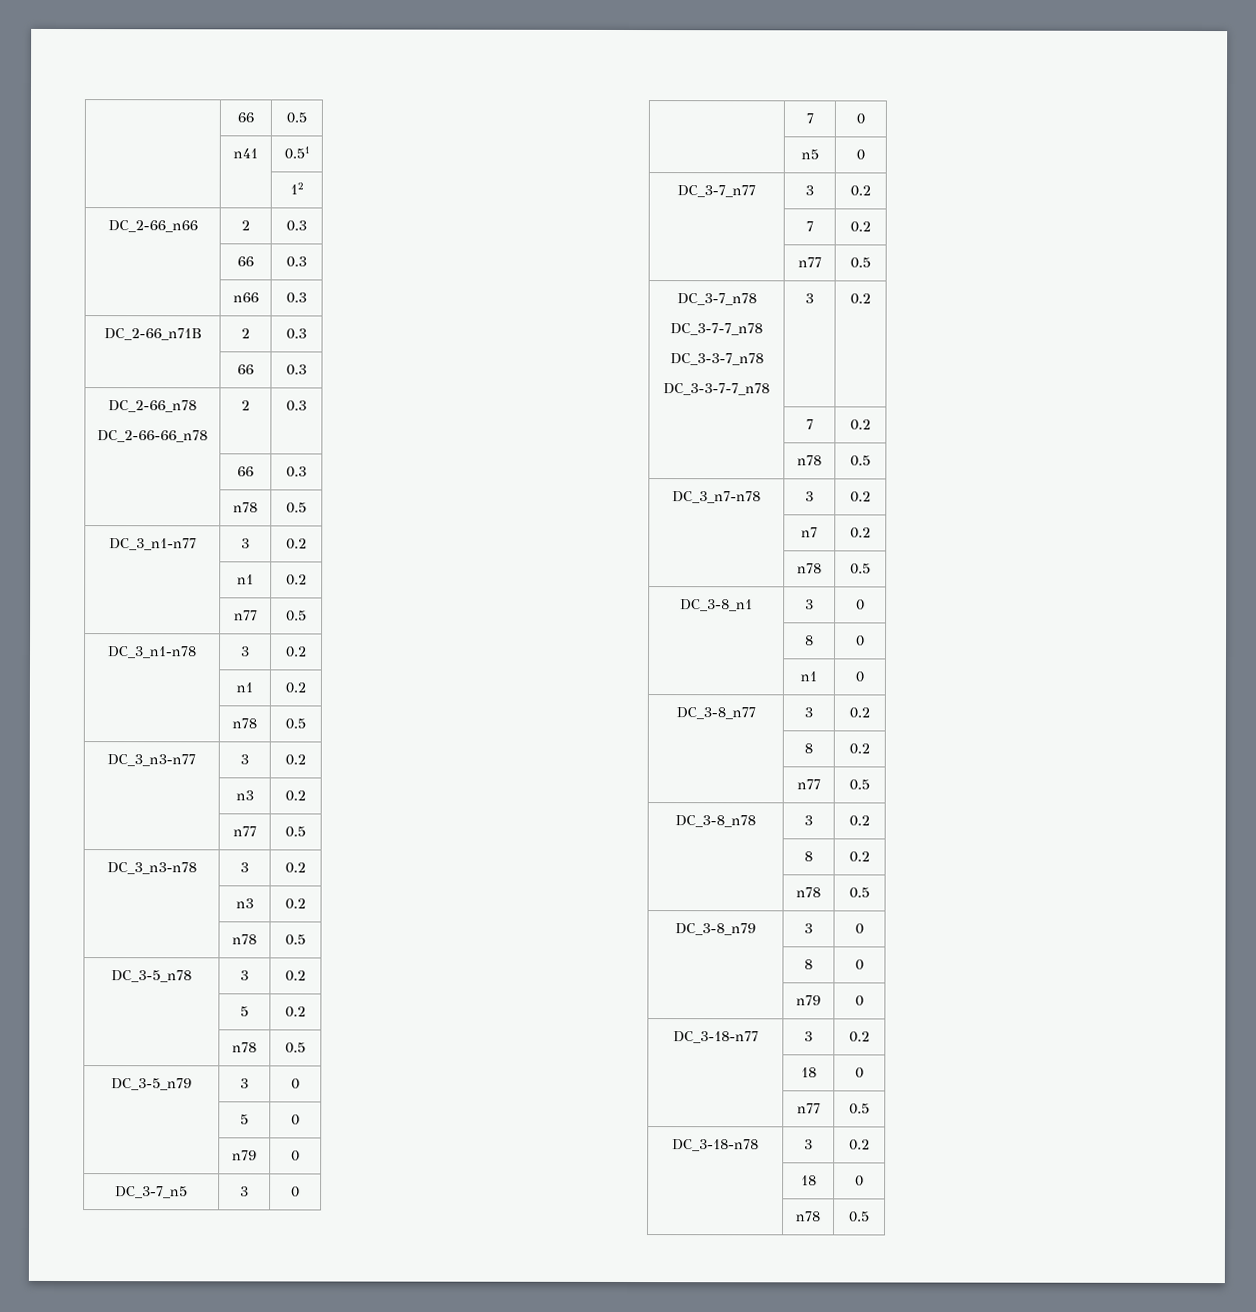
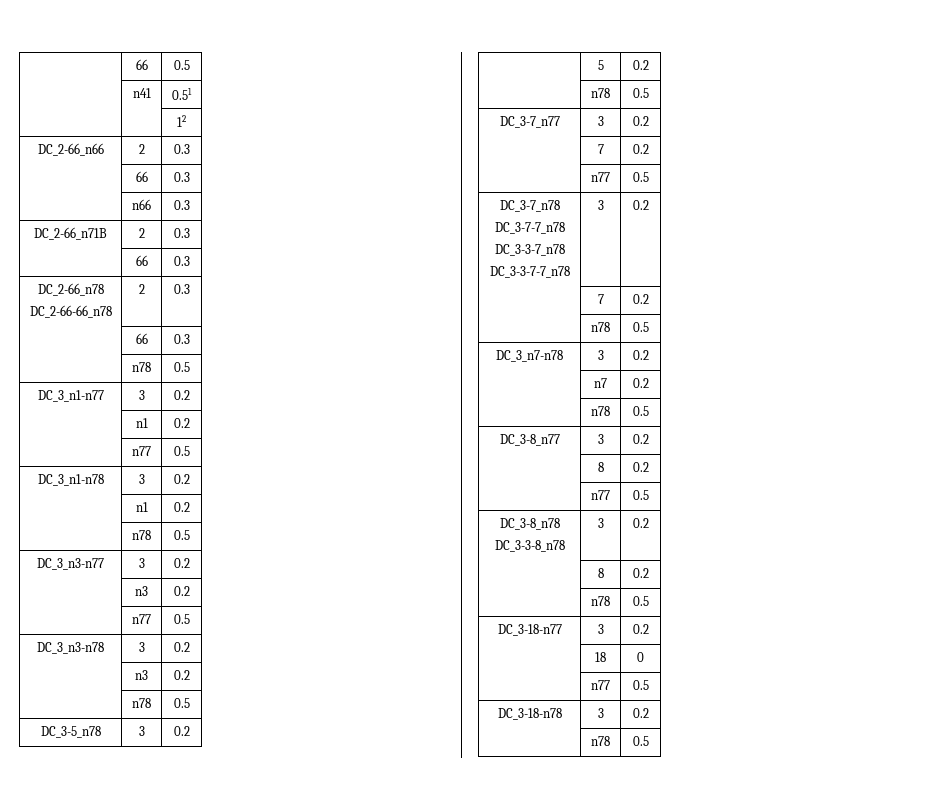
- DC_3-5_n79 | 3 | 0
- | 5 | 0
- | n79 | 0
- DC_3-7_n5 | 3 | 0
- | 7 | 0
- | n5 | 0
- DC_3-8_n1 | 3 | 0
- | 8 | 0
- | n1 | 0
- DC_3-8_n78 | 3 | 0.2
+ DC_3-8_n78
+ DC_3-3-8_n78 | 3 | 0.2
- DC_3-8_n79 | 3 | 0
- | 8 | 0
- | n79 | 0
  DC_3-18-n78 | 3 | 0.2
- | 18 | 0

